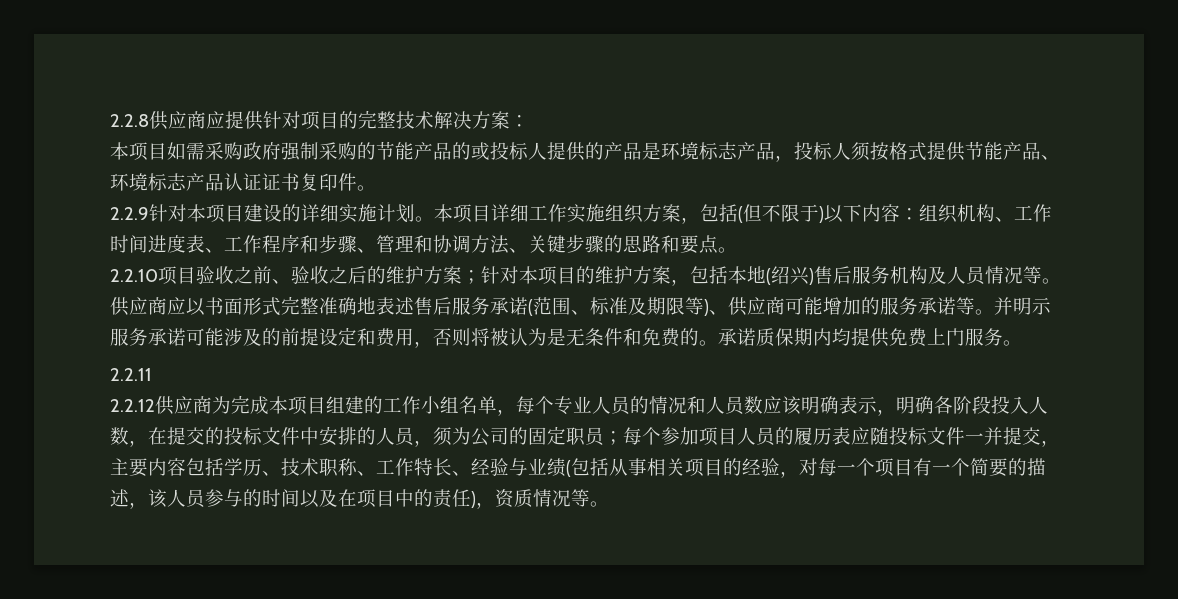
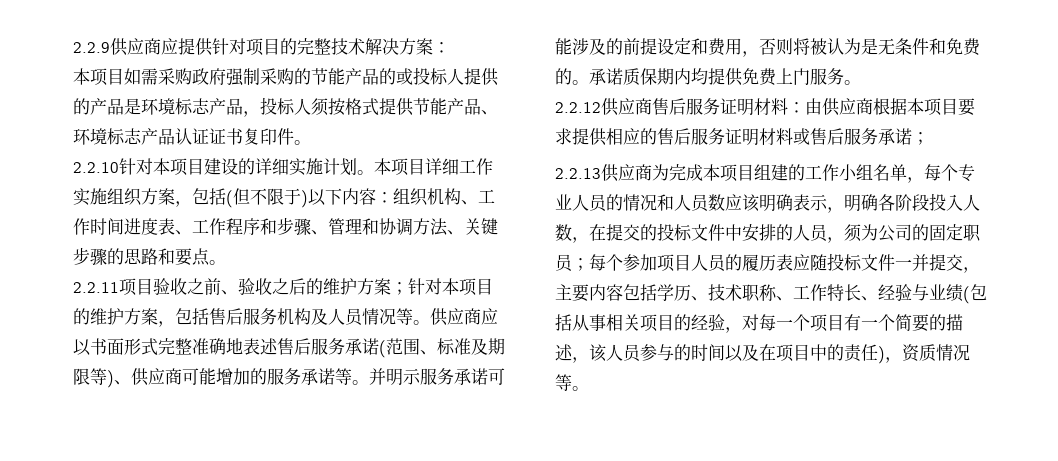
- 2.2.8供应商应提供针对项目的完整技术解决方案：
+ 2.2.9供应商应提供针对项目的完整技术解决方案：
- 2.2.9针对本项目建设的详细实施计划。
+ 2.2.10针对本项目建设的详细实施计划。
- 2.2.10项目验收之前、验收之后的维护方案；针对本项目的维护方案，包括本地(绍兴)售后服务机构及人员情况等。
+ 2.2.11项目验收之前、验收之后的维护方案；针对本项目的维护方案，包括售后服务机构及人员情况等。
- 2.2.11
- 2.2.12供应商为完成本项目组建的工作小组名单，每个专业人员的情况和人员数应该明确表示，明确各阶段投入人数，在提交的投标文件中安排的人员，须为公司的固定职员；
+ 2.2.12供应商售后服务证明材料：由供应商根据本项目要求提供相应的售后服务证明材料或售后服务承诺；
+ 2.2.13供应商为完成本项目组建的工作小组名单，每个专业人员的情况和人员数应该明确表示，明确各阶段投入人数，在提交的投标文件中安排的人员，须为公司的固定职员；

